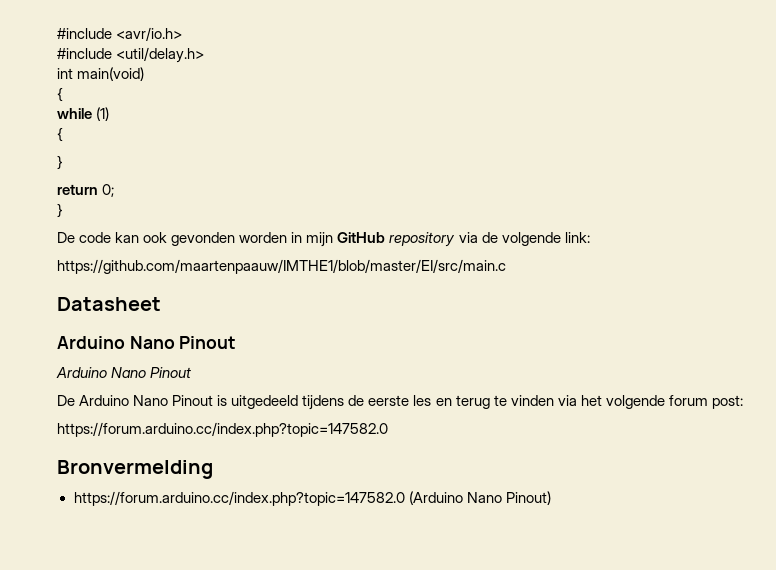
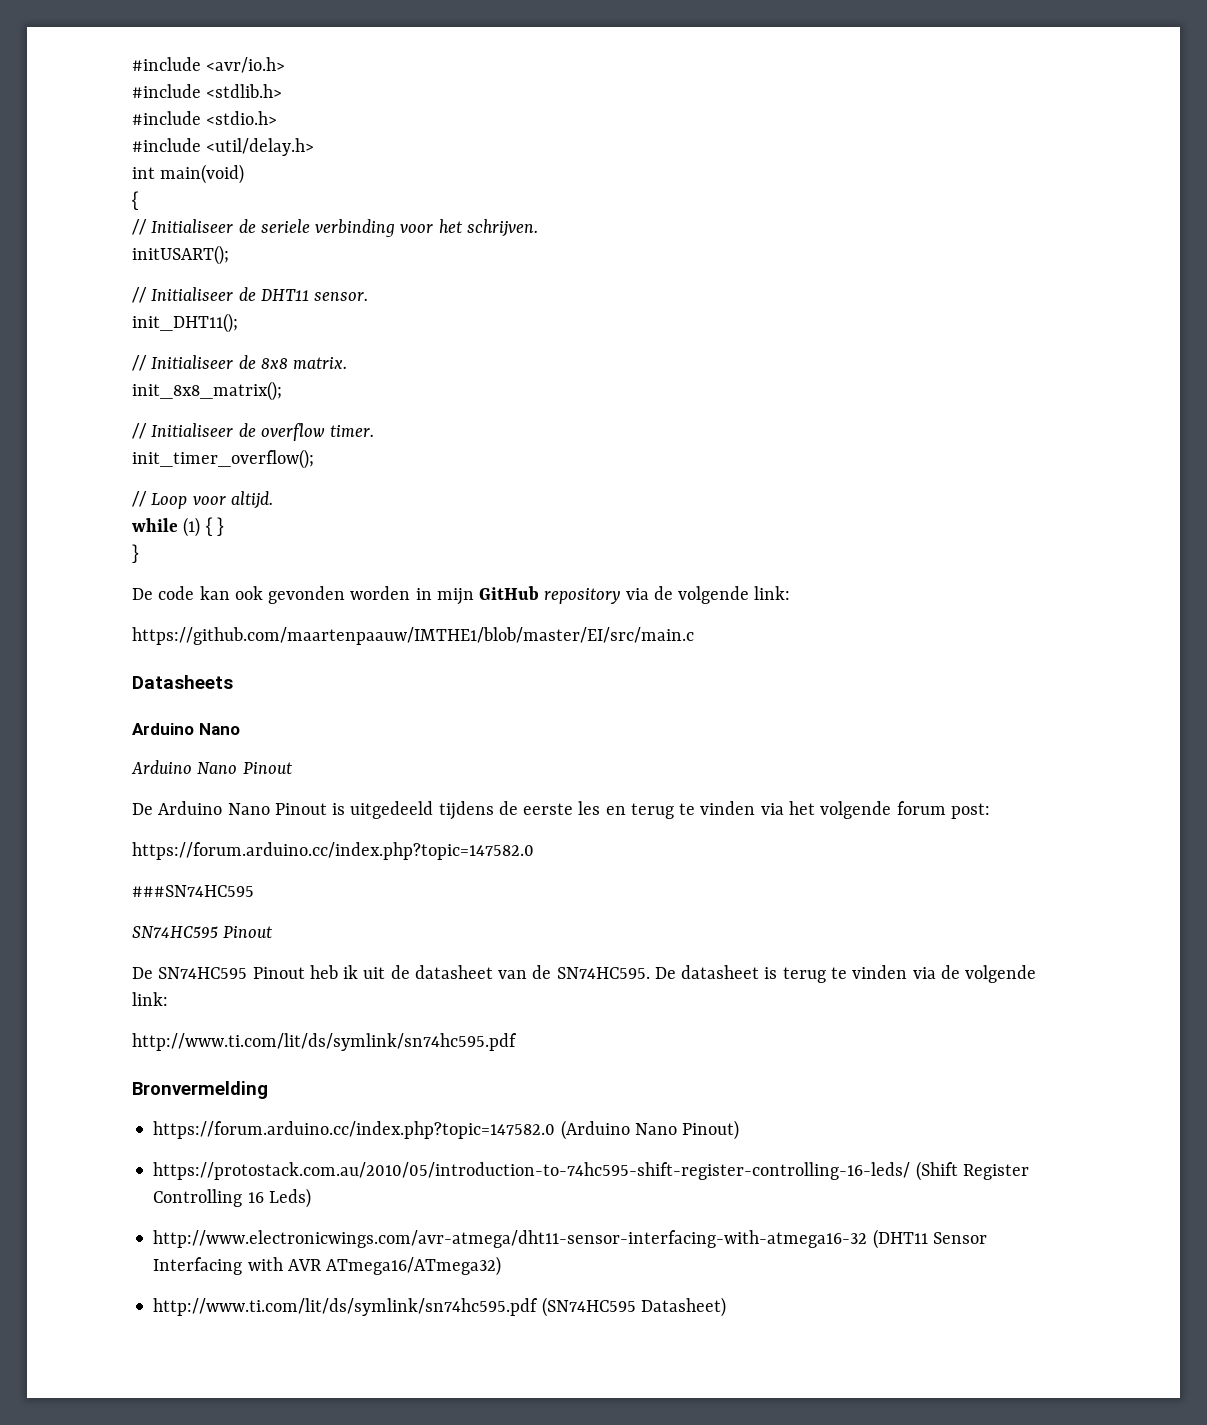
+ #include <stdlib.h>
+ #include <stdio.h>
+ // Initialiseer de seriele verbinding voor het schrijven.
+ initUSART();
+ // Initialiseer de DHT11 sensor.
+ init_DHT11();
+ // Initialiseer de 8x8 matrix.
+ init_8x8_matrix();
+ // Initialiseer de overflow timer.
+ init_timer_overflow();
+ // Loop voor altijd.
- while (1)
- {
- }
- return 0;
+ while (1) { }
- Datasheet
- Arduino Nano Pinout
+ Datasheets
+ Arduino Nano
+ ###SN74HC595
+ SN74HC595 Pinout
+ De SN74HC595 Pinout heb ik uit de datasheet van de SN74HC595. De datasheet is terug te vinden via de volgende link:
+ http://www.ti.com/lit/ds/symlink/sn74hc595.pdf
+ https://protostack.com.au/2010/05/introduction-to-74hc595-shift-register-controlling-16-leds/ (Shift Register Controlling 16 Leds)
+ http://www.electronicwings.com/avr-atmega/dht11-sensor-interfacing-with-atmega16-32 (DHT11 Sensor Interfacing with AVR ATmega16/ATmega32)
+ http://www.ti.com/lit/ds/symlink/sn74hc595.pdf (SN74HC595 Datasheet)

